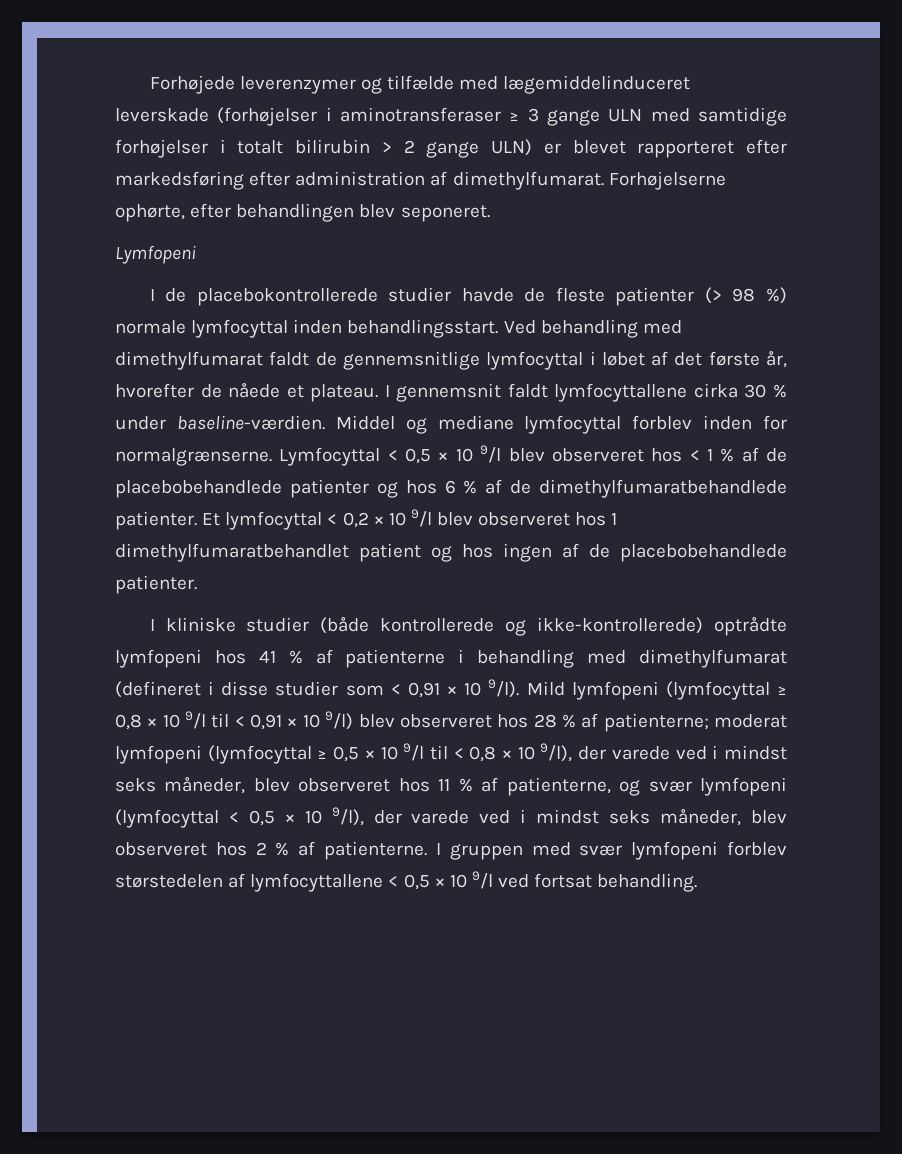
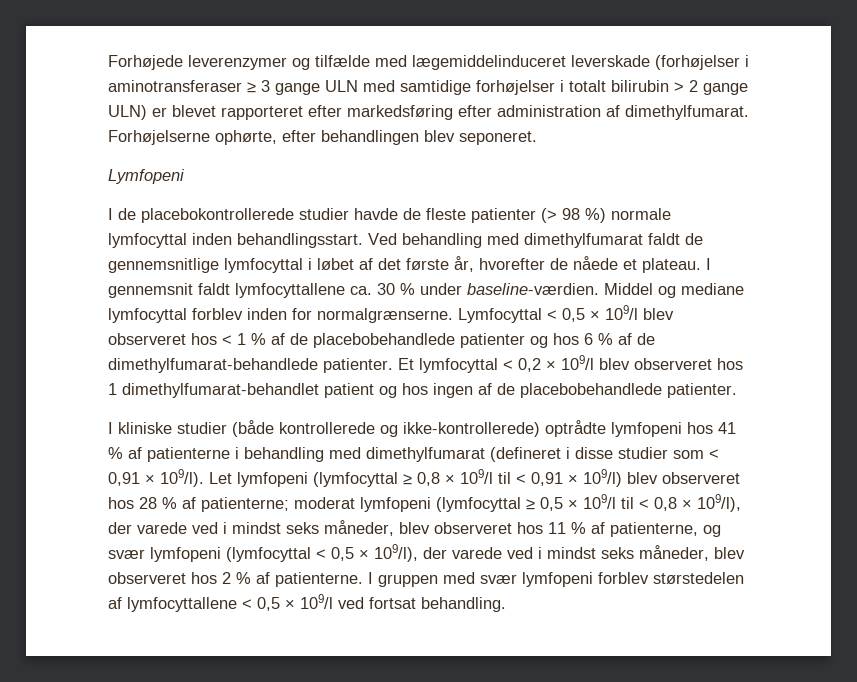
- I gennemsnit faldt lymfocyttallene cirka 30 % under baseline-værdien.
+ I gennemsnit faldt lymfocyttallene ca. 30 % under baseline-værdien.
- Lymfocyttal < 0,5 × 10 9/l blev observeret hos < 1 % af de placebobehandlede patienter og hos 6 % af de dimethylfumaratbehandlede patienter.
+ Lymfocyttal < 0,5 × 109/l blev observeret hos < 1 % af de placebobehandlede patienter og hos 6 % af de dimethylfumarat-behandlede patienter.
- Et lymfocyttal < 0,2 × 10 9/l blev observeret hos 1 dimethylfumaratbehandlet patient og hos ingen af de placebobehandlede patienter.
+ Et lymfocyttal < 0,2 × 109/l blev observeret hos 1 dimethylfumarat-behandlet patient og hos ingen af de placebobehandlede patienter.
- I kliniske studier (både kontrollerede og ikke-kontrollerede) optrådte lymfopeni hos 41 % af patienterne i behandling med dimethylfumarat (defineret i disse studier som < 0,91 × 10 9/l). Mild lymfopeni (lymfocyttal ≥ 0,8 × 10 9/l til < 0,91 × 10 9/l) blev observeret hos 28 % af patienterne;
+ I kliniske studier (både kontrollerede og ikke-kontrollerede) optrådte lymfopeni hos 41 % af patienterne i behandling med dimethylfumarat (defineret i disse studier som < 0,91 × 109/l). Let lymfopeni (lymfocyttal ≥ 0,8 × 109/l til < 0,91 × 109/l) blev observeret hos 28 % af patienterne;
- moderat lymfopeni (lymfocyttal ≥ 0,5 × 10 9/l til < 0,8 × 10 9/l), der varede ved i mindst seks måneder, blev observeret hos 11 % af patienterne, og svær lymfopeni (lymfocyttal < 0,5 × 10 9/l), der varede ved i mindst seks måneder, blev observeret hos 2 % af patienterne.
+ moderat lymfopeni (lymfocyttal ≥ 0,5 × 109/l til < 0,8 × 109/l), der varede ved i mindst seks måneder, blev observeret hos 11 % af patienterne, og svær lymfopeni (lymfocyttal < 0,5 × 109/l), der varede ved i mindst seks måneder, blev observeret hos 2 % af patienterne.
- I gruppen med svær lymfopeni forblev størstedelen af lymfocyttallene < 0,5 × 10 9/l ved fortsat behandling.
+ I gruppen med svær lymfopeni forblev størstedelen af lymfocyttallene < 0,5 × 109/l ved fortsat behandling.

